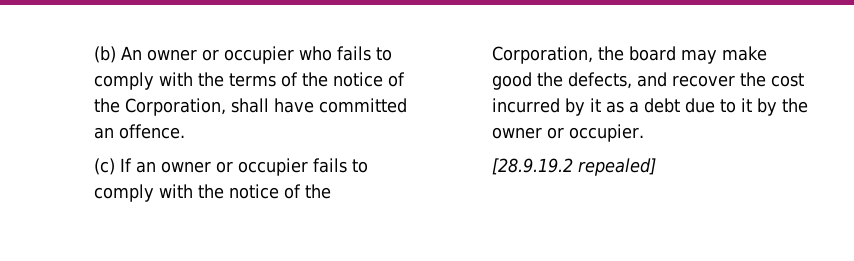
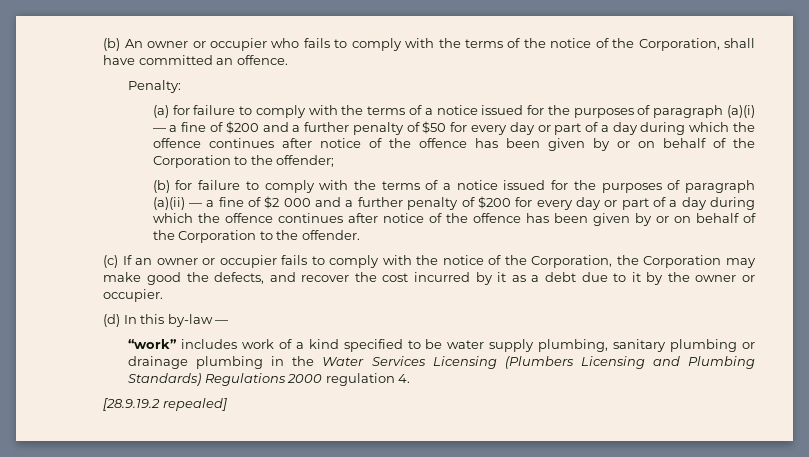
+ Penalty:
+ (a) for failure to comply with the terms of a notice issued for the purposes of paragraph (a)(i) — a fine of $200 and a further penalty of $50 for every day or part of a day during which the offence continues after notice of the offence has been given by or on behalf of the Corporation to the offender;
+ (b) for failure to comply with the terms of a notice issued for the purposes of paragraph (a)(ii) — a fine of $2 000 and a further penalty of $200 for every day or part of a day during which the offence continues after notice of the offence has been given by or on behalf of the Corporation to the offender.
- (c) If an owner or occupier fails to comply with the notice of the Corporation, the board may make good the defects, and recover the cost incurred by it as a debt due to it by the owner or occupier.
+ (c) If an owner or occupier fails to comply with the notice of the Corporation, the Corporation may make good the defects, and recover the cost incurred by it as a debt due to it by the owner or occupier.
+ (d) In this by-law —
+ “work” includes work of a kind specified to be water supply plumbing, sanitary plumbing or drainage plumbing in the Water Services Licensing (Plumbers Licensing and Plumbing Standards) Regulations 2000 regulation 4.

